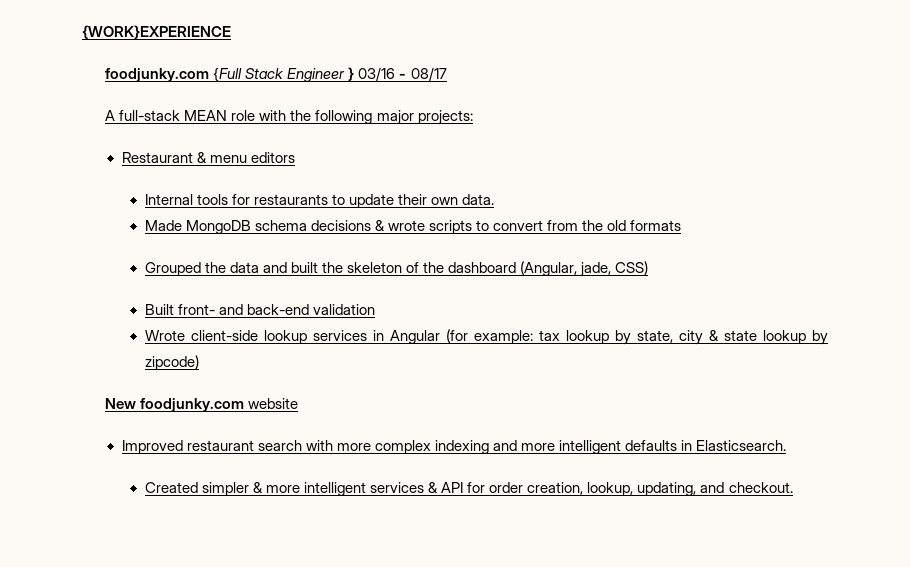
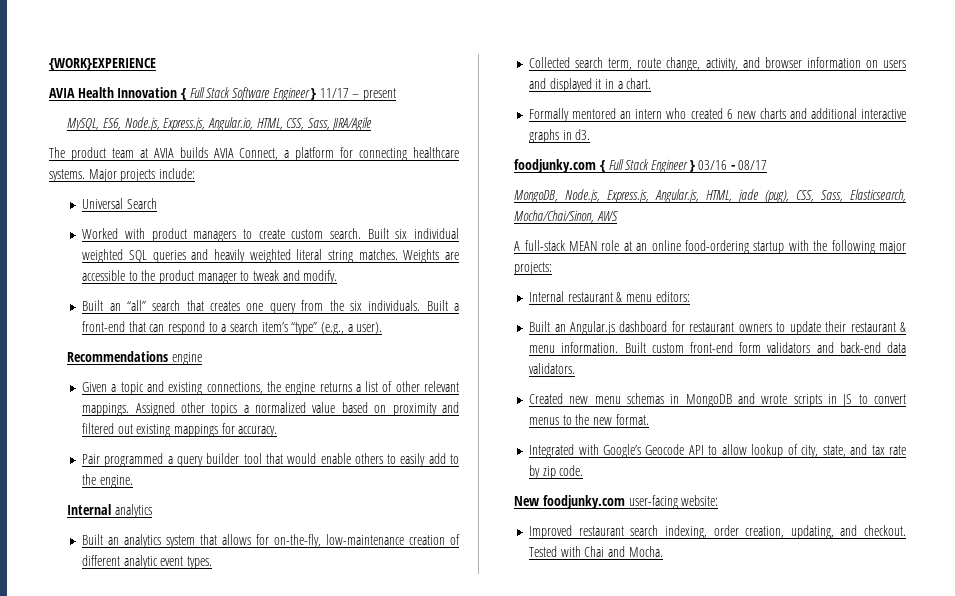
- foodjunky.com {Full Stack Engineer } 03/16 - 08/17
+ AVIA Health Innovation { Full Stack Software Engineer } 11/17 – present
+ MySQL, ES6, Node.js, Express.js, Angular.io, HTML, CSS, Sass, JIRA/Agile
+ The product team at AVIA builds AVIA Connect, a platform for connecting healthcare systems. Major projects include:
+ Universal Search
+ Worked with product managers to create custom search. Built six individual weighted SQL queries and heavily weighted literal string matches. Weights are accessible to the product manager to tweak and modify.
+ Built an “all” search that creates one query from the six individuals. Built a front-end that can respond to a search item’s “type” (e.g., a user).
+ Recommendations engine
+ Given a topic and existing connections, the engine returns a list of other relevant mappings. Assigned other topics a normalized value based on proximity and filtered out existing mappings for accuracy.
+ Pair programmed a query builder tool that would enable others to easily add to the engine.
+ Internal analytics
+ Built an analytics system that allows for on-the-fly, low-maintenance creation of different analytic event types.
+ Collected search term, route change, activity, and browser information on users and displayed it in a chart.
+ Formally mentored an intern who created 6 new charts and additional interactive graphs in d3.
+ foodjunky.com { Full Stack Engineer } 03/16 - 08/17
+ MongoDB, Node.js, Express.js, Angular.js, HTML, jade (pug), CSS, Sass, Elasticsearch, Mocha/Chai/Sinon, AWS
- A full-stack MEAN role with the following major projects:
+ A full-stack MEAN role at an online food-ordering startup with the following major projects:
- Restaurant & menu editors
- Internal tools for restaurants to update their own data.
- Made MongoDB schema decisions & wrote scripts to convert from the old formats
- Grouped the data and built the skeleton of the dashboard (Angular, jade, CSS)
- Built front- and back-end validation
- Wrote client-side lookup services in Angular (for example: tax lookup by state, city & state lookup by zipcode)
+ Internal restaurant & menu editors:
+ Built an Angular.js dashboard for restaurant owners to update their restaurant & menu information. Built custom front-end form validators and back-end data validators.
+ Created new menu schemas in MongoDB and wrote scripts in JS to convert menus to the new format.
+ Integrated with Google’s Geocode API to allow lookup of city, state, and tax rate by zip code.
- New foodjunky.com website
+ New foodjunky.com user-facing website:
- Improved restaurant search with more complex indexing and more intelligent defaults in Elasticsearch.
- Created simpler & more intelligent services & API for order creation, lookup, updating, and checkout.
+ Improved restaurant search indexing, order creation, updating, and checkout.
+ Tested with Chai and Mocha.

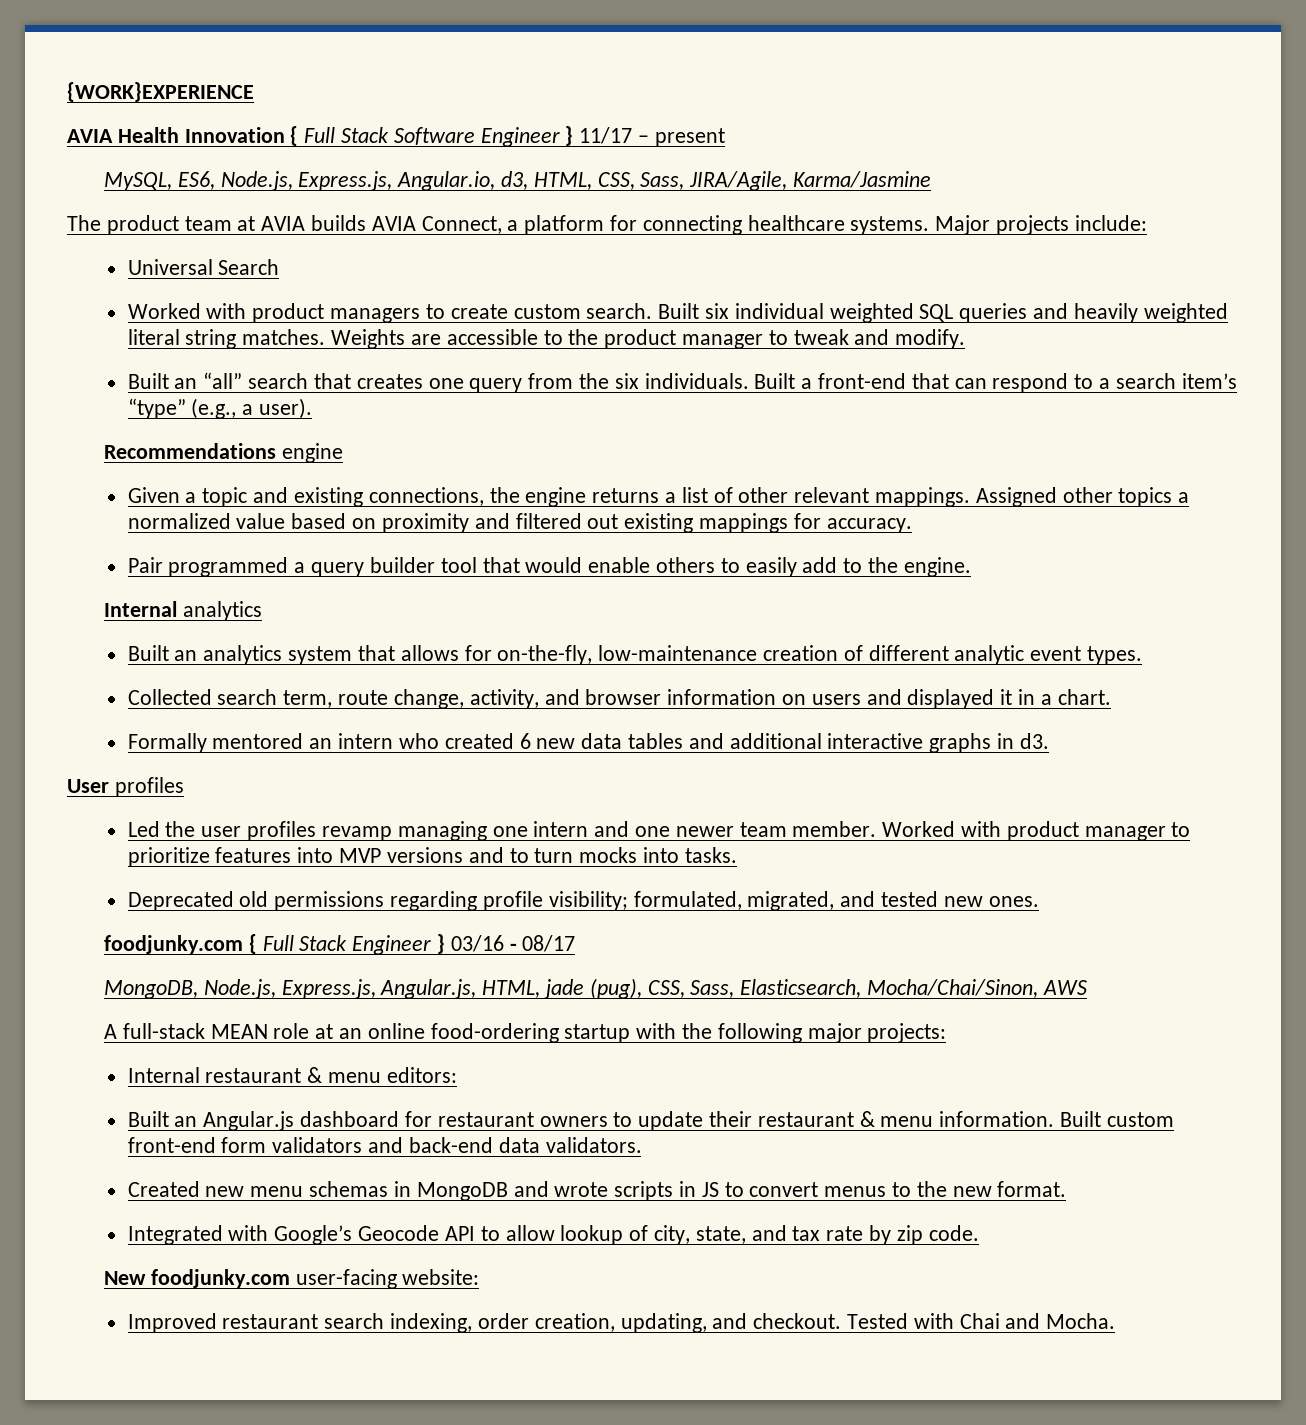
- MySQL, ES6, Node.js, Express.js, Angular.io, HTML, CSS, Sass, JIRA/Agile
+ MySQL, ES6, Node.js, Express.js, Angular.io, d3, HTML, CSS, Sass, JIRA/Agile, Karma/Jasmine
- Formally mentored an intern who created 6 new charts and additional interactive graphs in d3.
+ Formally mentored an intern who created 6 new data tables and additional interactive graphs in d3.
+ User profiles
+ Led the user profiles revamp managing one intern and one newer team member. Worked with product manager to prioritize features into MVP versions and to turn mocks into tasks.
+ Deprecated old permissions regarding profile visibility; formulated, migrated, and tested new ones.

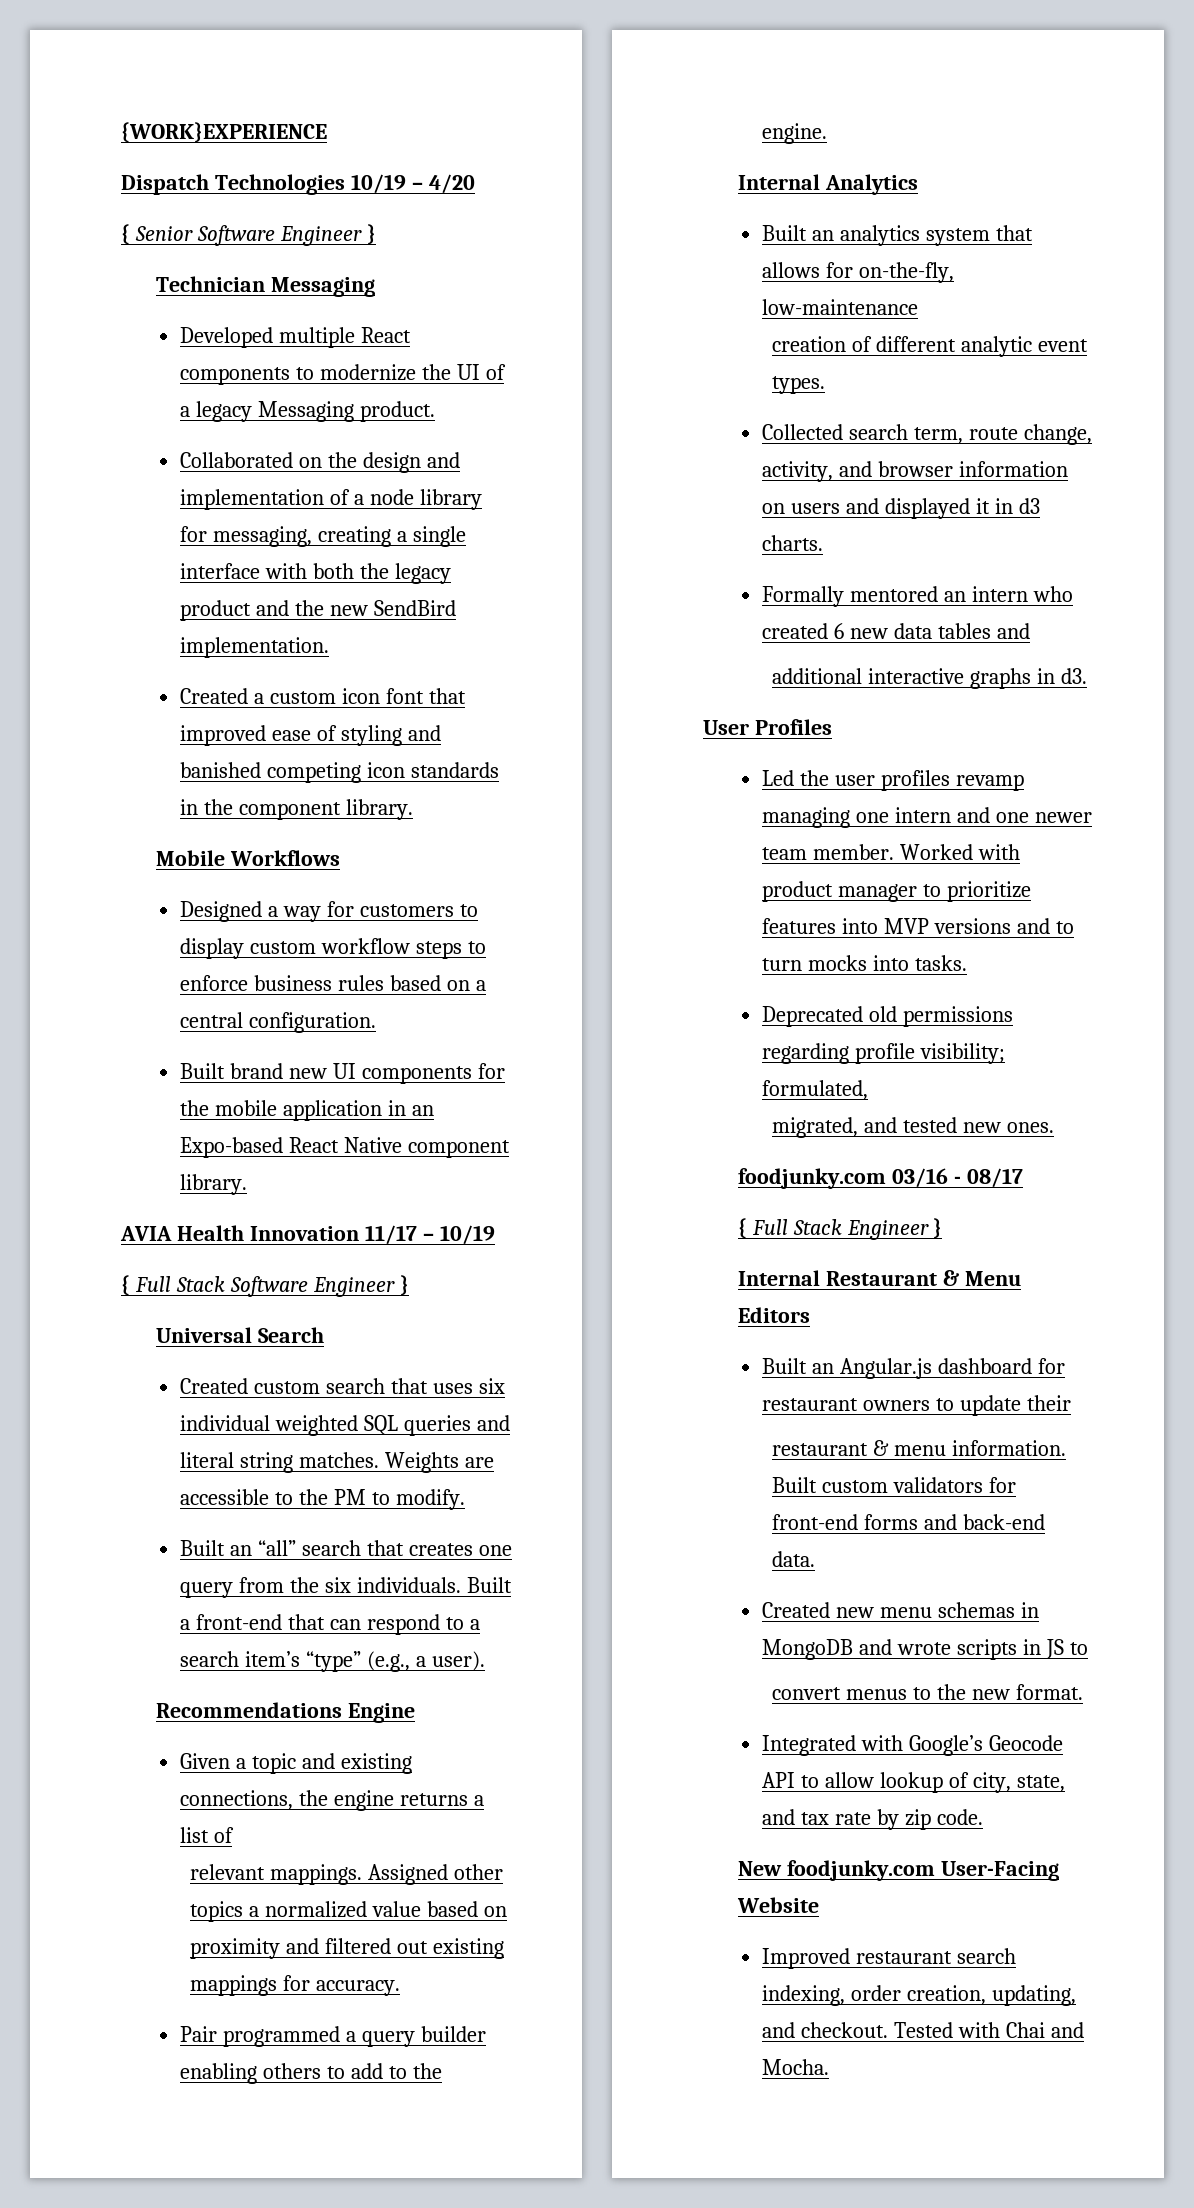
+ Dispatch Technologies 10/19 – 4/20
+ { Senior Software Engineer }
+ Technician Messaging
+ Developed multiple React components to modernize the UI of a legacy Messaging product.
+ Collaborated on the design and implementation of a node library for messaging, creating a single interface with both the legacy product and the new SendBird implementation.
+ Created a custom icon font that improved ease of styling and banished competing icon standards in the component library.
+ Mobile Workflows
+ Designed a way for customers to display custom workflow steps to enforce business rules based on a central configuration.
+ Built brand new UI components for the mobile application in an Expo-based React Native component library.
- AVIA Health Innovation { Full Stack Software Engineer } 11/17 – present
- MySQL, ES6, Node.js, Express.js, Angular.io, d3, HTML, CSS, Sass, JIRA/Agile, Karma/Jasmine
- The product team at AVIA builds AVIA Connect, a platform for connecting healthcare systems. Major projects include:
+ AVIA Health Innovation 11/17 – 10/19
+ { Full Stack Software Engineer }
  Universal Search
- Worked with product managers to create custom search. Built six individual weighted SQL queries and heavily weighted literal string matches.
+ Created custom search that uses six individual weighted SQL queries and literal string matches.
- Weights are accessible to the product manager to tweak and modify.
+ Weights are accessible to the PM to modify.
- Recommendations engine
+ Recommendations Engine
- Given a topic and existing connections, the engine returns a list of other relevant mappings.
+ Given a topic and existing connections, the engine returns a list of
+ relevant mappings.
- Pair programmed a query builder tool that would enable others to easily add to the engine.
+ Pair programmed a query builder enabling others to add to the engine.
- Internal analytics
+ Internal Analytics
- Built an analytics system that allows for on-the-fly, low-maintenance creation of different analytic event types.
+ Built an analytics system that allows for on-the-fly, low-maintenance
+ creation of different analytic event types.
- Collected search term, route change, activity, and browser information on users and displayed it in a chart.
+ Collected search term, route change, activity, and browser information on users and displayed it in d3 charts.
- Formally mentored an intern who created 6 new data tables and additional interactive graphs in d3.
+ Formally mentored an intern who created 6 new data tables and
+ additional interactive graphs in d3.
- User profiles
+ User Profiles
- Deprecated old permissions regarding profile visibility; formulated, migrated, and tested new ones.
+ Deprecated old permissions regarding profile visibility; formulated,
+ migrated, and tested new ones.
- foodjunky.com { Full Stack Engineer } 03/16 - 08/17
- MongoDB, Node.js, Express.js, Angular.js, HTML, jade (pug), CSS, Sass, Elasticsearch, Mocha/Chai/Sinon, AWS
- A full-stack MEAN role at an online food-ordering startup with the following major projects:
- Internal restaurant & menu editors:
+ foodjunky.com 03/16 - 08/17
+ { Full Stack Engineer }
+ Internal Restaurant & Menu Editors
- Built an Angular.js dashboard for restaurant owners to update their restaurant & menu information.
+ Built an Angular.js dashboard for restaurant owners to update their
+ restaurant & menu information.
- Built custom front-end form validators and back-end data validators.
+ Built custom validators for front-end forms and back-end data.
- Created new menu schemas in MongoDB and wrote scripts in JS to convert menus to the new format.
+ Created new menu schemas in MongoDB and wrote scripts in JS to
+ convert menus to the new format.
- New foodjunky.com user-facing website:
+ New foodjunky.com User-Facing Website

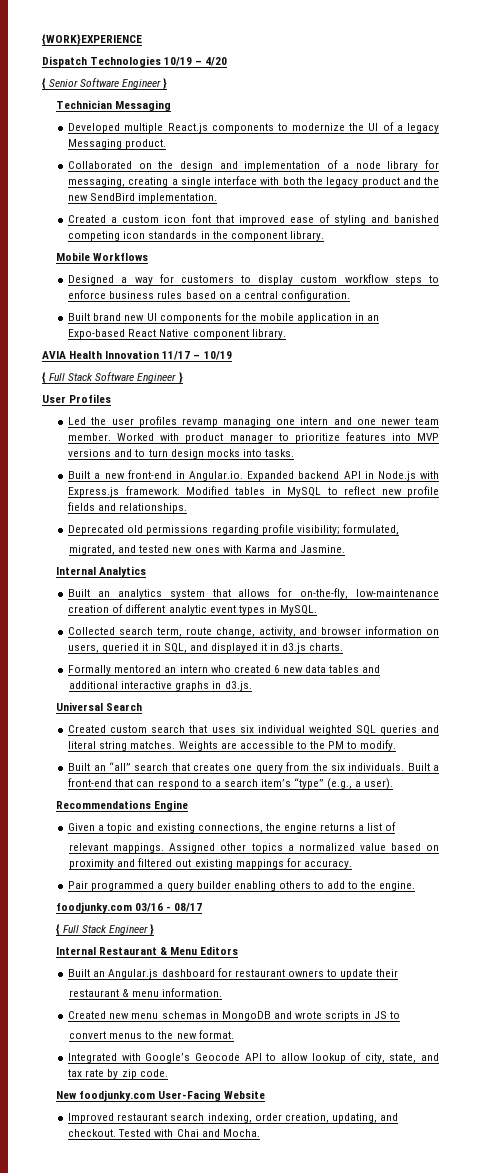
- Developed multiple React components to modernize the UI of a legacy Messaging product.
+ Developed multiple React.js components to modernize the UI of a legacy Messaging product.
+ User Profiles
+ Led the user profiles revamp managing one intern and one newer team member. Worked with product manager to prioritize features into MVP versions and to turn design mocks into tasks.
+ Built a new front-end in Angular.io. Expanded backend API in Node.js with Express.js framework. Modified tables in MySQL to reflect new profile fields and relationships.
+ Deprecated old permissions regarding profile visibility; formulated,
+ migrated, and tested new ones with Karma and Jasmine.
+ Internal Analytics
+ Built an analytics system that allows for on-the-fly, low-maintenance creation of different analytic event types in MySQL.
+ Collected search term, route change, activity, and browser information on users, queried it in SQL, and displayed it in d3.js charts.
+ Formally mentored an intern who created 6 new data tables and
+ additional interactive graphs in d3.js.
- Internal Analytics
- Built an analytics system that allows for on-the-fly, low-maintenance
- creation of different analytic event types.
- Collected search term, route change, activity, and browser information on users and displayed it in d3 charts.
- Formally mentored an intern who created 6 new data tables and
- additional interactive graphs in d3.
- User Profiles
- Led the user profiles revamp managing one intern and one newer team member. Worked with product manager to prioritize features into MVP versions and to turn mocks into tasks.
- Deprecated old permissions regarding profile visibility; formulated,
- migrated, and tested new ones.
- Built custom validators for front-end forms and back-end data.

